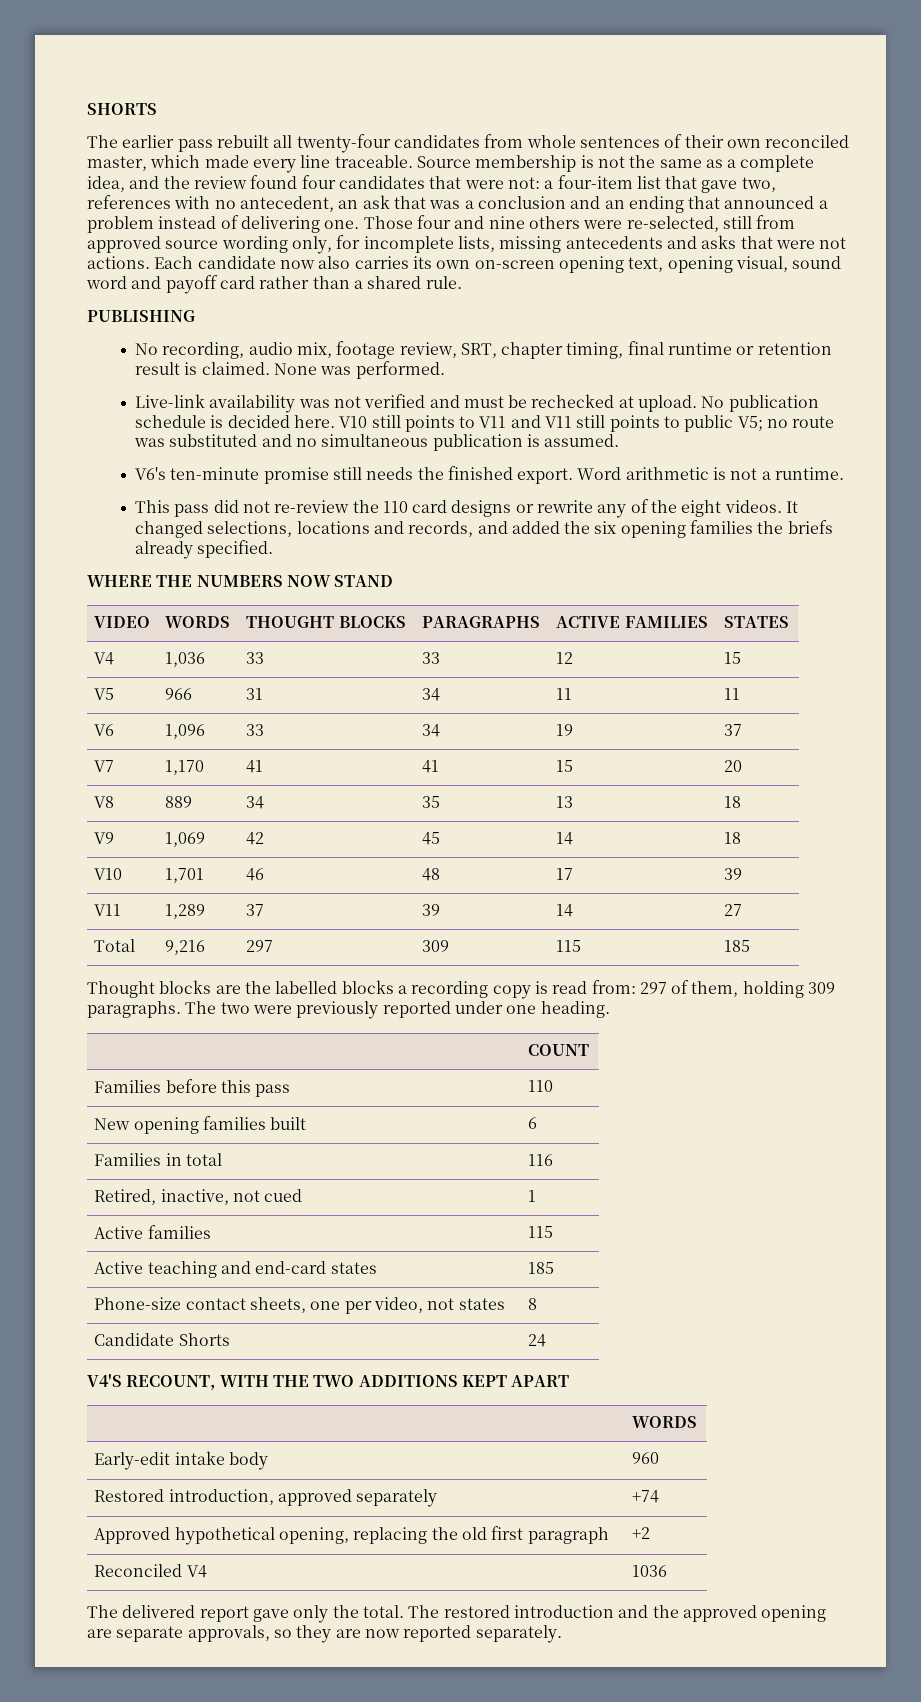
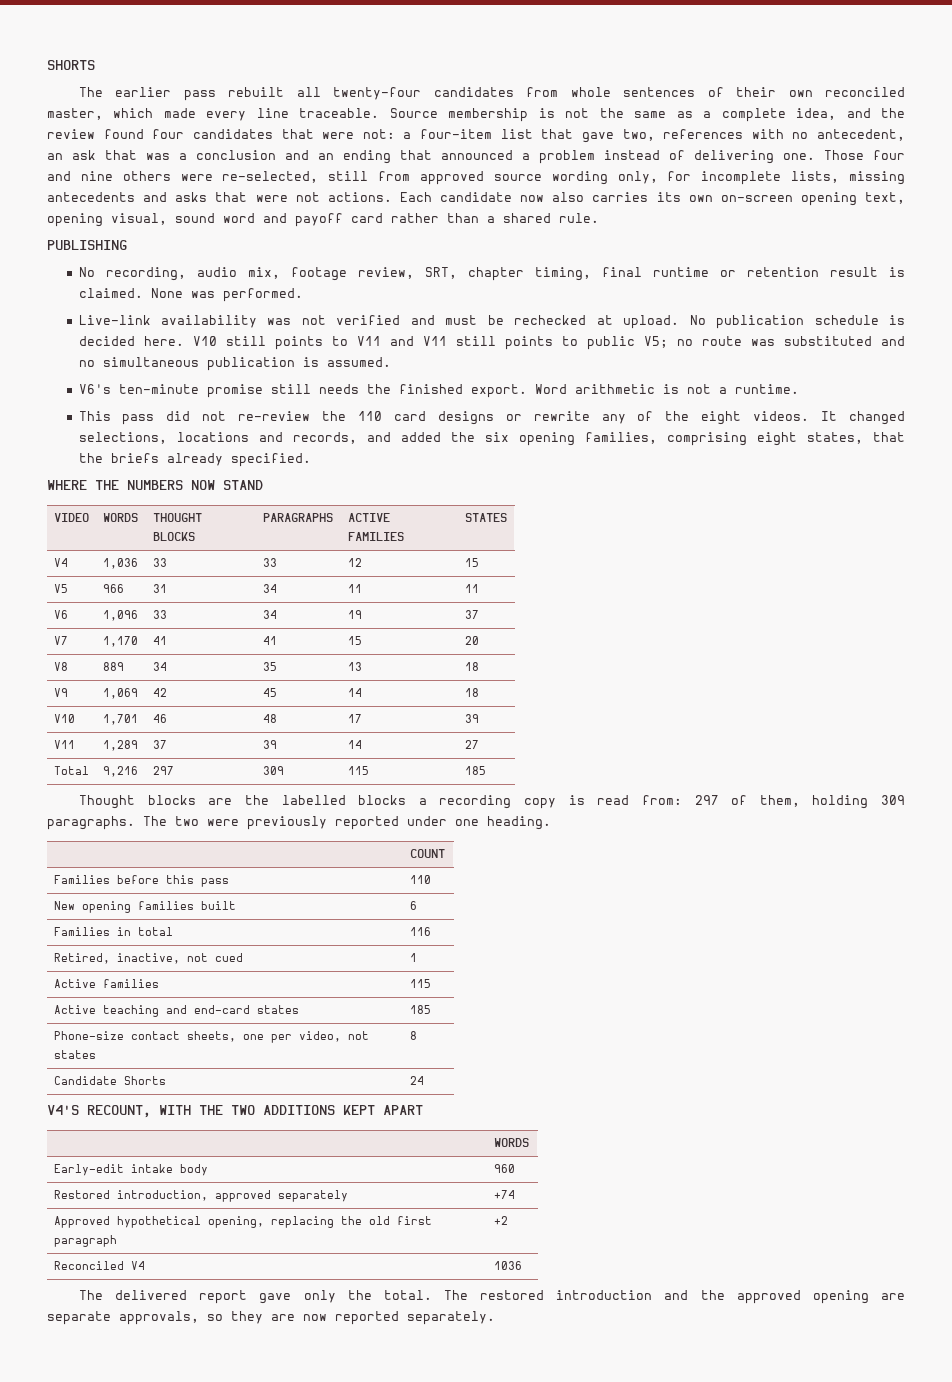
- It changed selections, locations and records, and added the six opening families the briefs already specified.
+ It changed selections, locations and records, and added the six opening families, comprising eight states, that the briefs already specified.

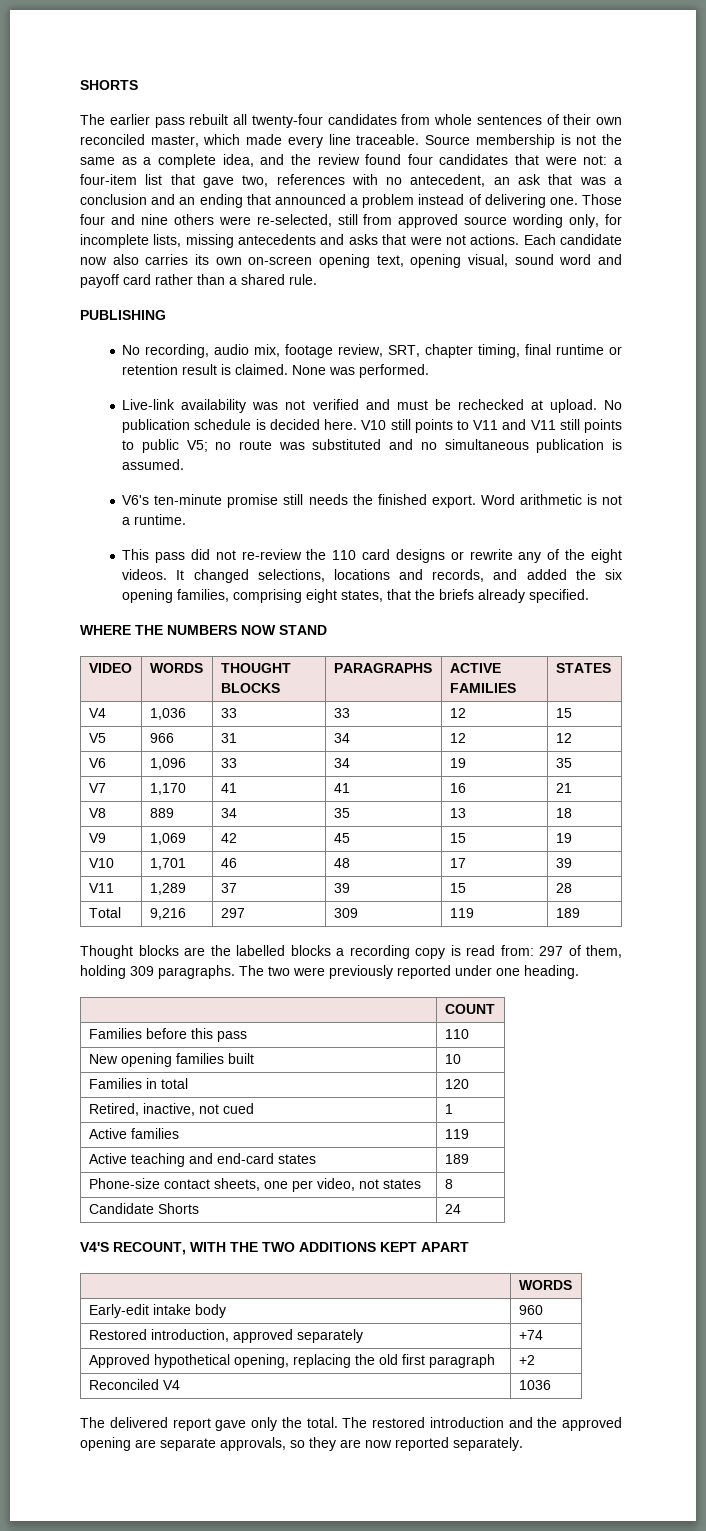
- V5 | 966 | 31 | 34 | 11 | 11
+ V5 | 966 | 31 | 34 | 12 | 12
- V6 | 1,096 | 33 | 34 | 19 | 37
+ V6 | 1,096 | 33 | 34 | 19 | 35
- V7 | 1,170 | 41 | 41 | 15 | 20
+ V7 | 1,170 | 41 | 41 | 16 | 21
- V9 | 1,069 | 42 | 45 | 14 | 18
+ V9 | 1,069 | 42 | 45 | 15 | 19
- V11 | 1,289 | 37 | 39 | 14 | 27
+ V11 | 1,289 | 37 | 39 | 15 | 28
- Total | 9,216 | 297 | 309 | 115 | 185
+ Total | 9,216 | 297 | 309 | 119 | 189
- New opening families built | 6
+ New opening families built | 10
- Families in total | 116
+ Families in total | 120
- Active families | 115
+ Active families | 119
- Active teaching and end-card states | 185
+ Active teaching and end-card states | 189

